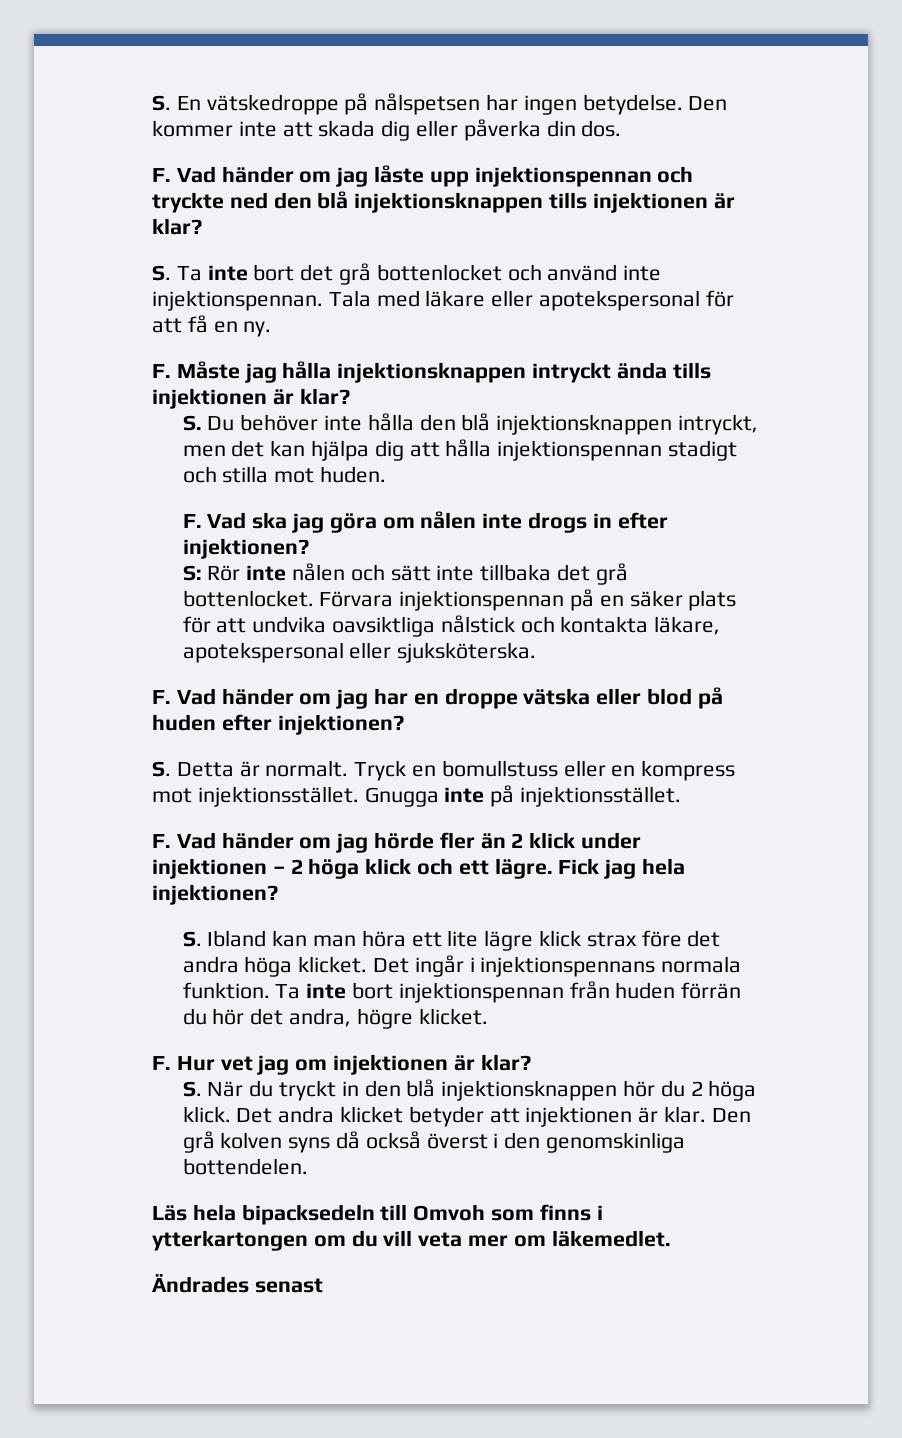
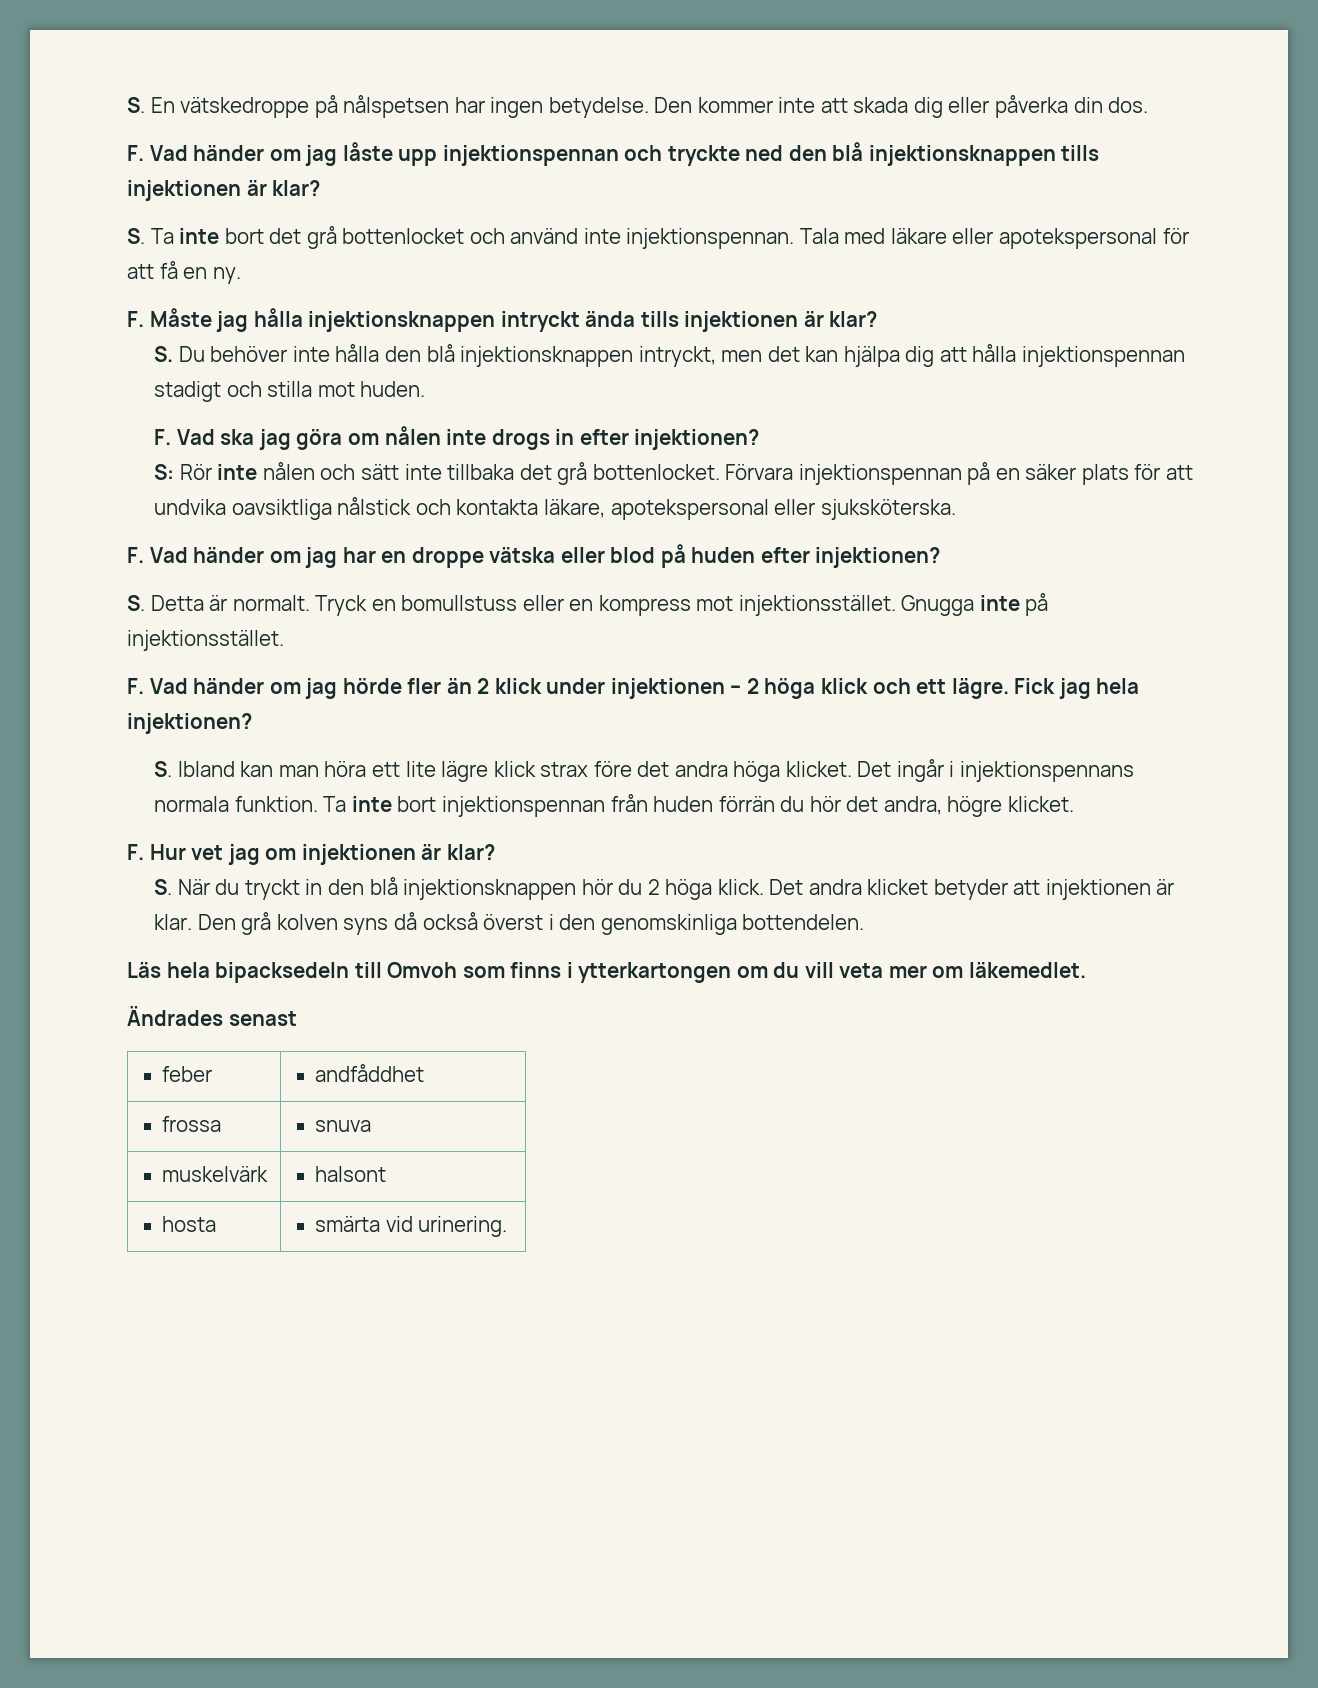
+ feber | andfåddhet
+ frossa | snuva
+ muskelvärk | halsont
+ hosta | smärta vid urinering.

